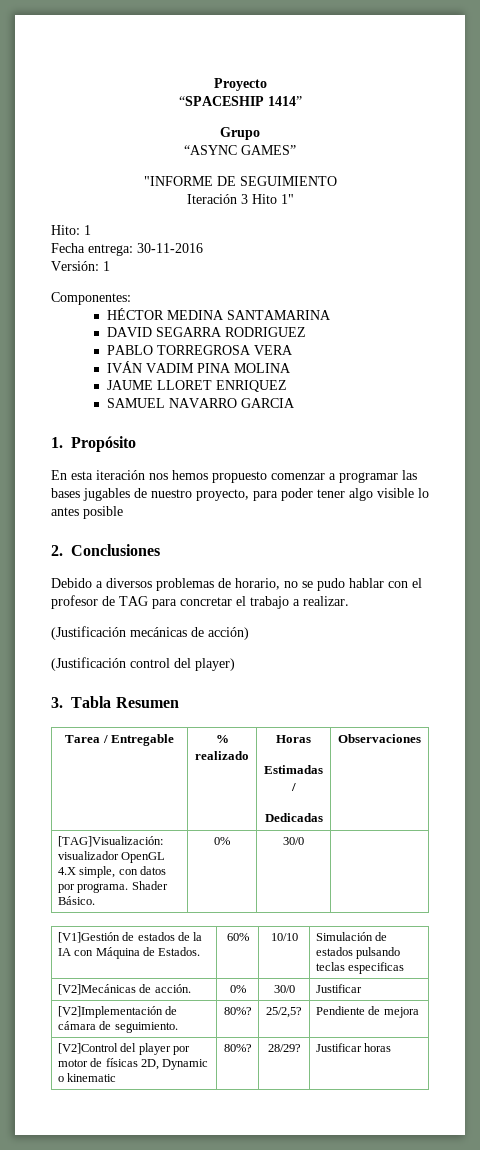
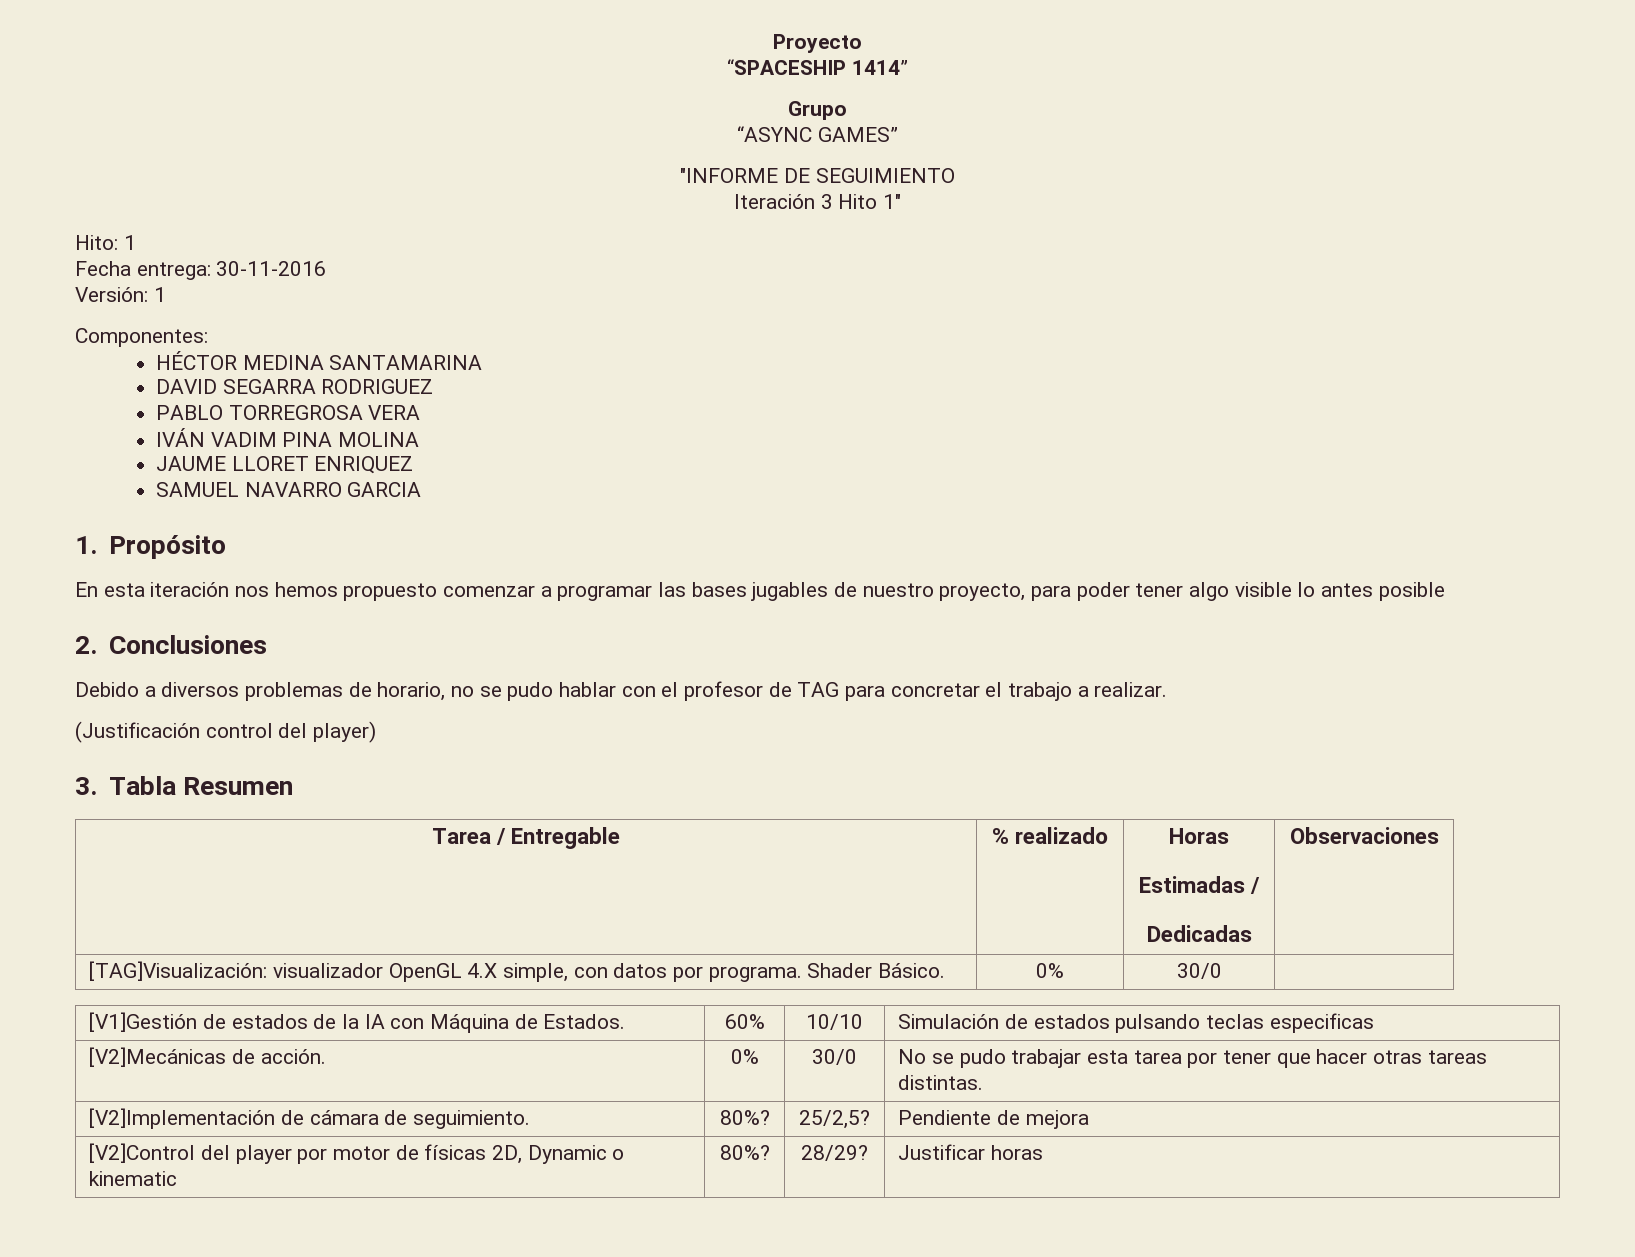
- (Justificación mecánicas de acción)
- [V2]Mecánicas de acción. | 0% | 30/0 | Justificar
+ [V2]Mecánicas de acción. | 0% | 30/0 | No se pudo trabajar esta tarea por tener que hacer otras tareas distintas.

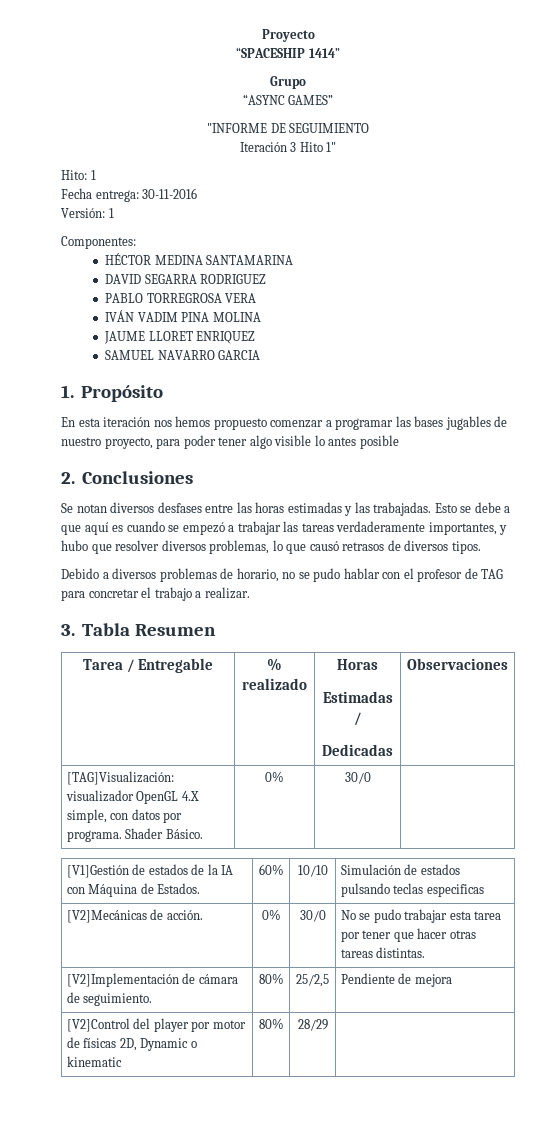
+ Se notan diversos desfases entre las horas estimadas y las trabajadas. Esto se debe a que aquí es cuando se empezó a trabajar las tareas verdaderamente importantes, y hubo que resolver diversos problemas, lo que causó retrasos de diversos tipos.
- (Justificación control del player)
- [V2]Implementación de cámara de seguimiento. | 80%? | 25/2,5? | Pendiente de mejora
+ [V2]Implementación de cámara de seguimiento. | 80% | 25/2,5 | Pendiente de mejora
- [V2]Control del player por motor de físicas 2D, Dynamic o kinematic | 80%? | 28/29? | Justificar horas
+ [V2]Control del player por motor de físicas 2D, Dynamic o kinematic | 80% | 28/29 |

